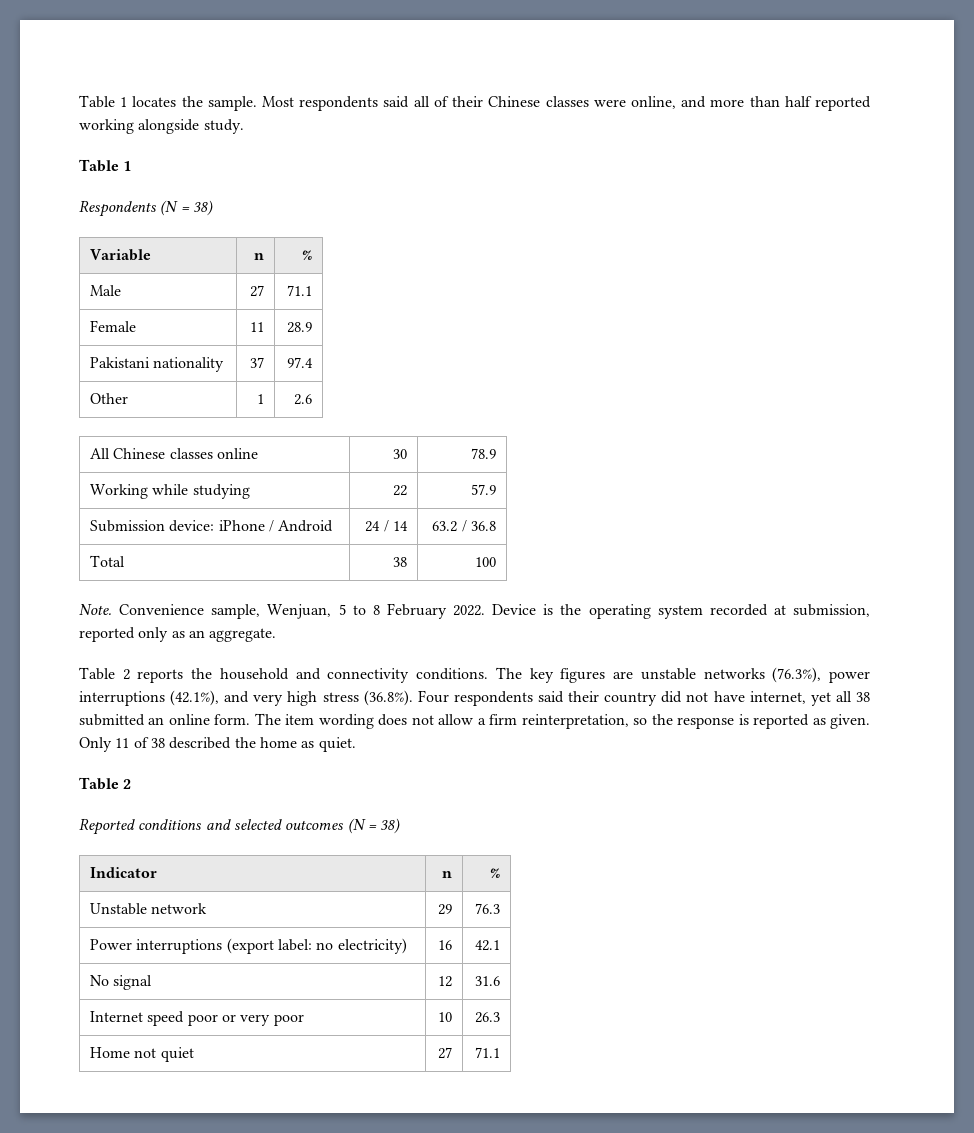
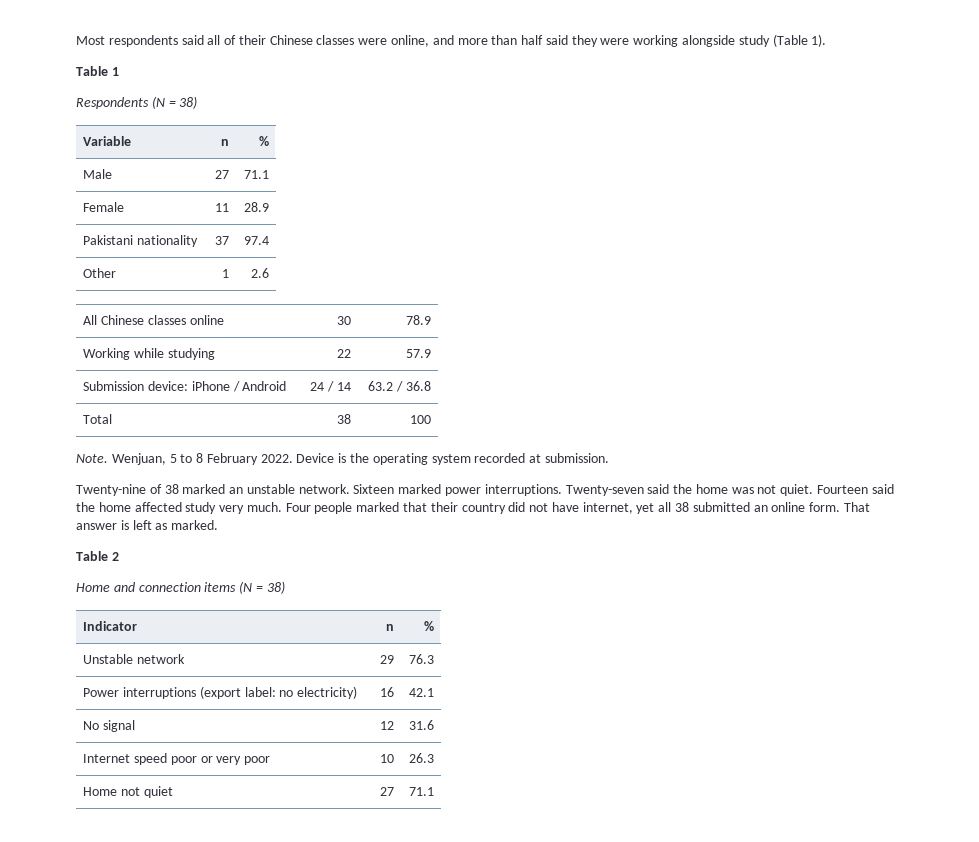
- Table 1 locates the sample. Most respondents said all of their Chinese classes were online, and more than half reported working alongside study.
+ Most respondents said all of their Chinese classes were online, and more than half said they were working alongside study (Table 1).
- Convenience sample, Wenjuan, 5 to 8 February 2022.
+ Wenjuan, 5 to 8 February 2022.
- Device is the operating system recorded at submission, reported only as an aggregate.
- Table 2 reports the household and connectivity conditions. The key figures are unstable networks (76.3%), power interruptions (42.1%), and very high stress (36.8%). Four respondents said their country did not have internet, yet all 38 submitted an online form.
+ Device is the operating system recorded at submission.
+ Twenty-nine of 38 marked an unstable network. Sixteen marked power interruptions. Twenty-seven said the home was not quiet. Fourteen said the home affected study very much. Four people marked that their country did not have internet, yet all 38 submitted an online form.
- The item wording does not allow a firm reinterpretation, so the response is reported as given. Only 11 of 38 described the home as quiet.
+ That answer is left as marked.
  Table 2
- Reported conditions and selected outcomes (N = 38)
+ Home and connection items (N = 38)

